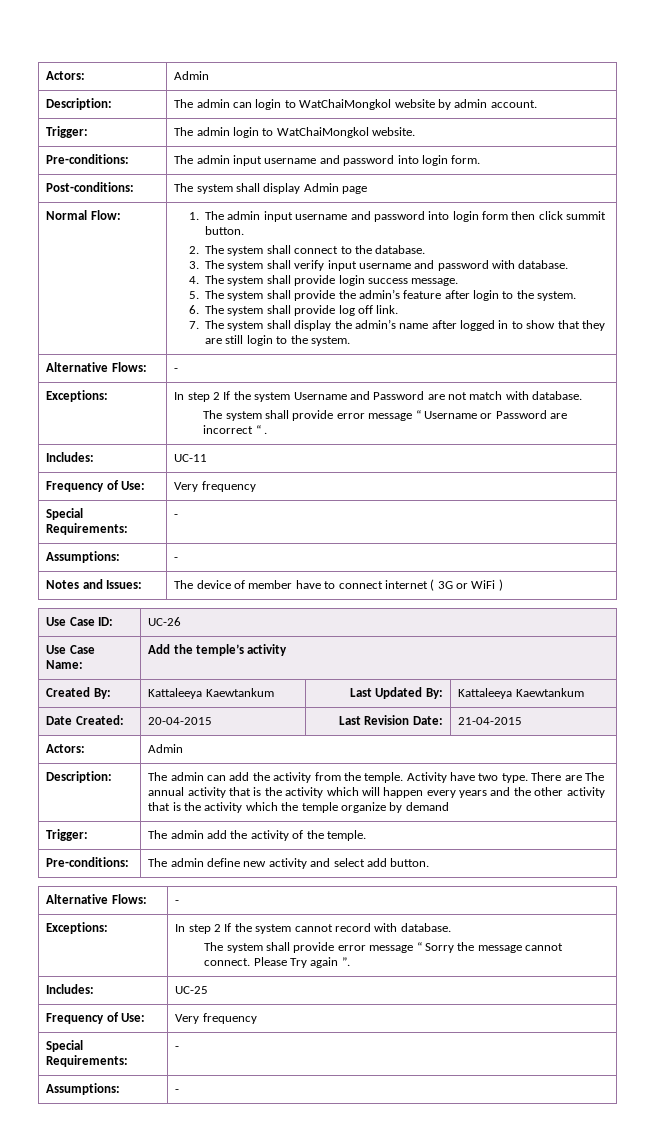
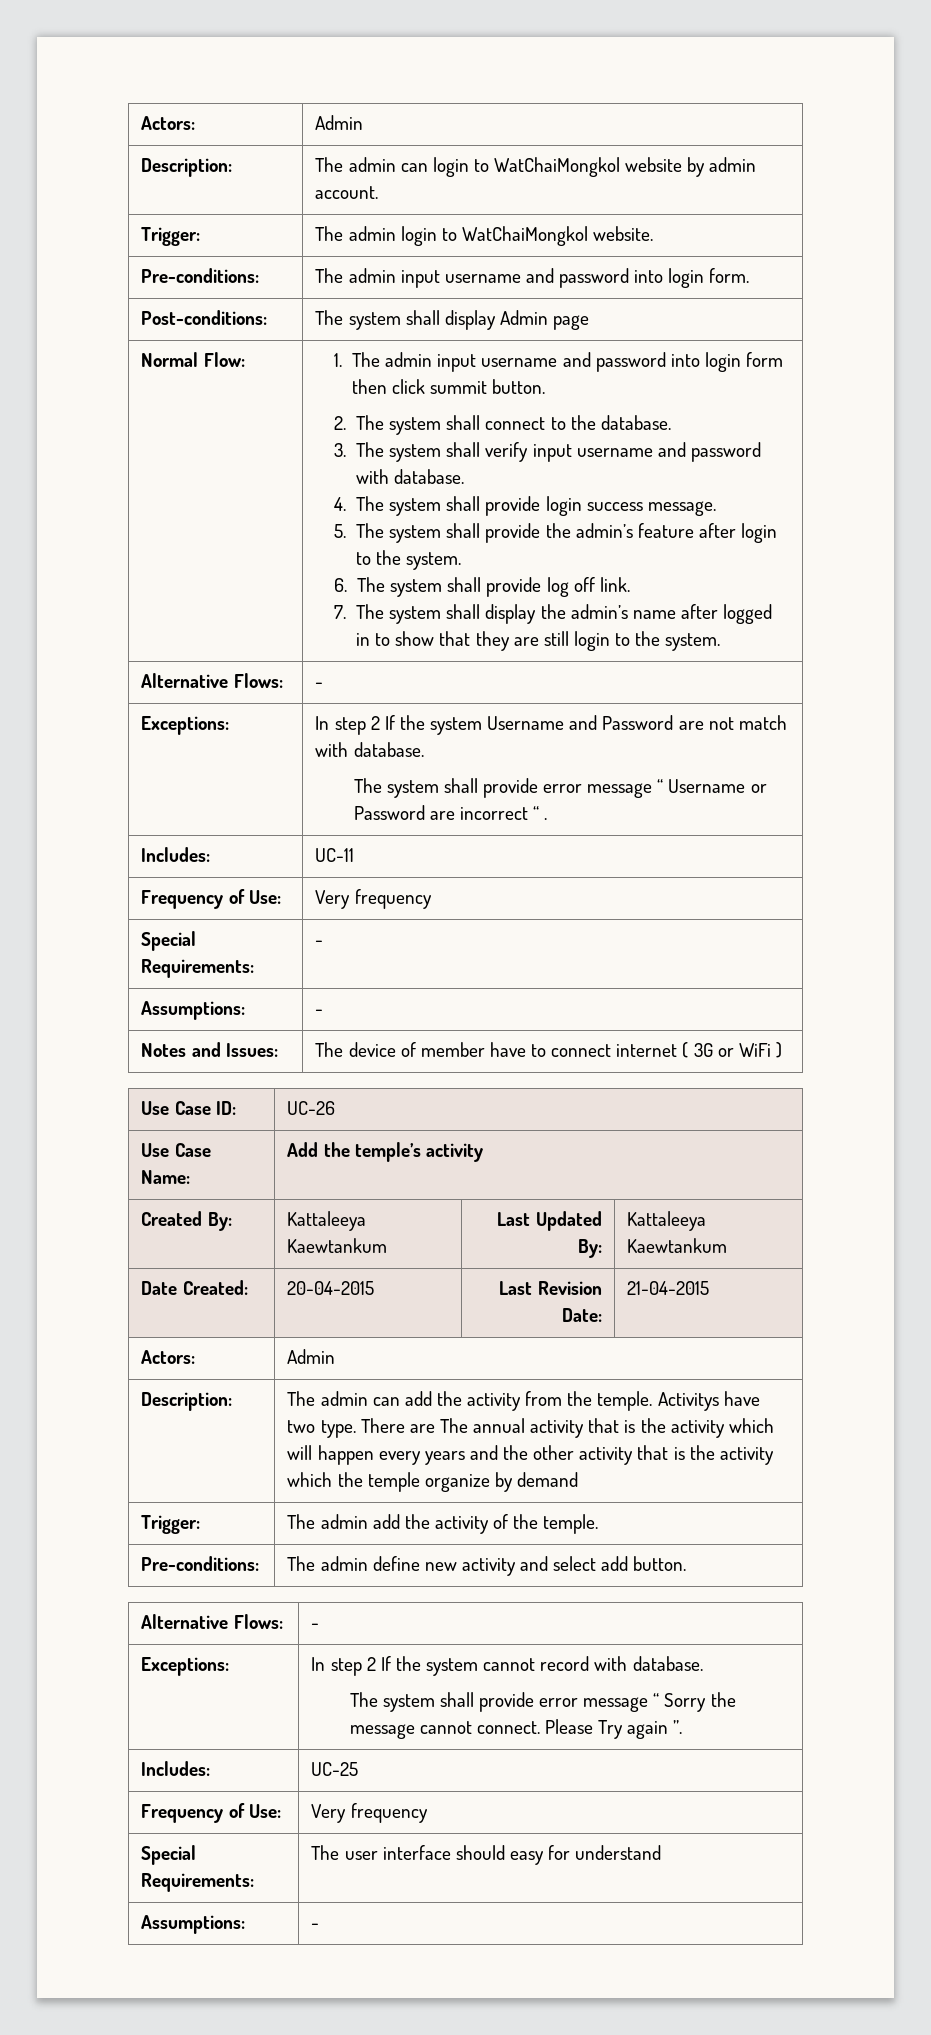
- Activity have two type.
+ Activitys have two type.
  Includes: | UC-25
  Frequency of Use: | Very frequency
- Special Requirements: | -
+ Special Requirements: | The user interface should easy for understand

